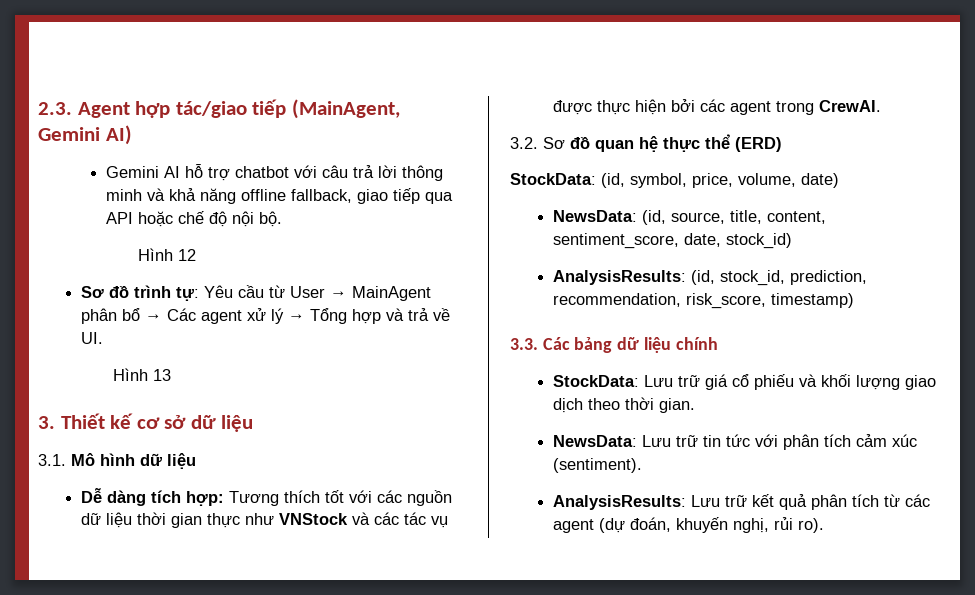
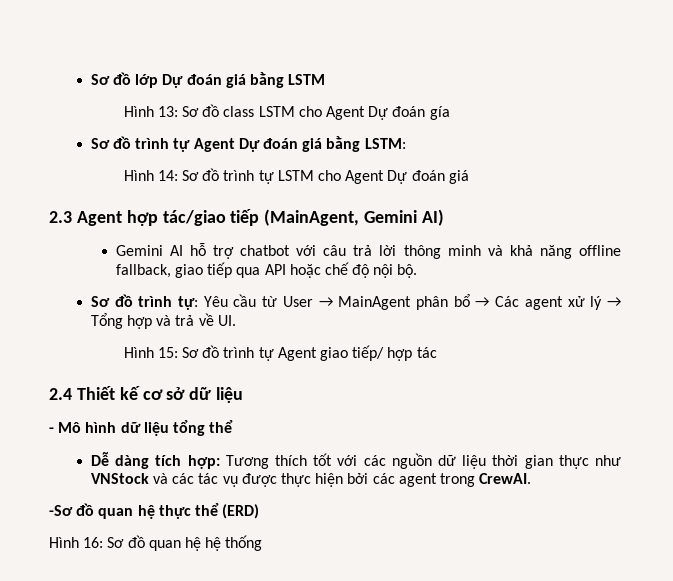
- 2.3. Agent hợp tác/giao tiếp (MainAgent, Gemini AI)
+ Sơ đồ lớp Dự đoán giá bằng LSTM
+ Hình 13: Sơ đồ class LSTM cho Agent Dự đoán gía
+ Sơ đồ trình tự Agent Dự đoán giá bằng LSTM:
+ Hình 14: Sơ đồ trình tự LSTM cho Agent Dự đoán giá
+ 2.3 Agent hợp tác/giao tiếp (MainAgent, Gemini AI)
- Hình 12
- Hình 13
- 3. Thiết kế cơ sở dữ liệu
+ Hình 15: Sơ đồ trình tự Agent giao tiếp/ hợp tác
+ 2.4 Thiết kế cơ sở dữ liệu
- 3.1. Mô hình dữ liệu
+ - Mô hình dữ liệu tổng thể
- 3.2. Sơ đồ quan hệ thực thể (ERD)
+ -Sơ đồ quan hệ thực thể (ERD)
- StockData: (id, symbol, price, volume, date)
- NewsData: (id, source, title, content, sentiment_score, date, stock_id)
- AnalysisResults: (id, stock_id, prediction, recommendation, risk_score, timestamp)
- 3.3. Các bảng dữ liệu chính
- StockData: Lưu trữ giá cổ phiếu và khối lượng giao dịch theo thời gian.
- NewsData: Lưu trữ tin tức với phân tích cảm xúc (sentiment).
- AnalysisResults: Lưu trữ kết quả phân tích từ các agent (dự đoán, khuyến nghị, rủi ro).
+ Hình 16: Sơ đồ quan hệ hệ thống

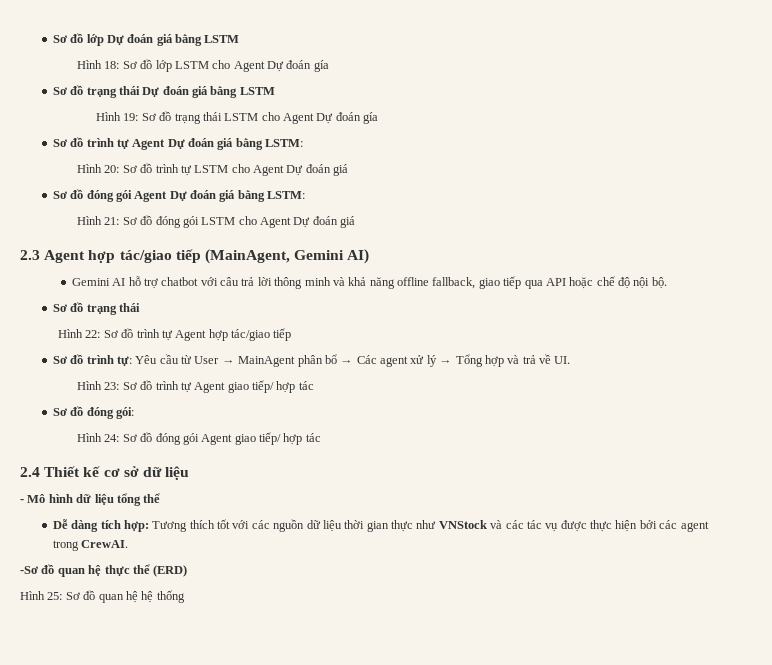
- Hình 13: Sơ đồ class LSTM cho Agent Dự đoán gía
+ Hình 18: Sơ đồ lớp LSTM cho Agent Dự đoán gía
+ Sơ đồ trạng thái Dự đoán giá bằng LSTM
+ Hình 19: Sơ đồ trạng thái LSTM cho Agent Dự đoán gía
- Hình 14: Sơ đồ trình tự LSTM cho Agent Dự đoán giá
+ Hình 20: Sơ đồ trình tự LSTM cho Agent Dự đoán giá
+ Sơ đồ đóng gói Agent Dự đoán giá bằng LSTM:
+ Hình 21: Sơ đồ đóng gói LSTM cho Agent Dự đoán giá
  Gemini AI hỗ trợ chatbot với câu trả lời thông minh và khả năng offline fallback, giao tiếp qua API hoặc chế độ nội bộ.
+ Sơ đồ trạng thái
+ Hình 22: Sơ đồ trình tự Agent hợp tác/giao tiếp
- Hình 15: Sơ đồ trình tự Agent giao tiếp/ hợp tác
+ Hình 23: Sơ đồ trình tự Agent giao tiếp/ hợp tác
+ Sơ đồ đóng gói:
+ Hình 24: Sơ đồ đóng gói Agent giao tiếp/ hợp tác
- Hình 16: Sơ đồ quan hệ hệ thống
+ Hình 25: Sơ đồ quan hệ hệ thống

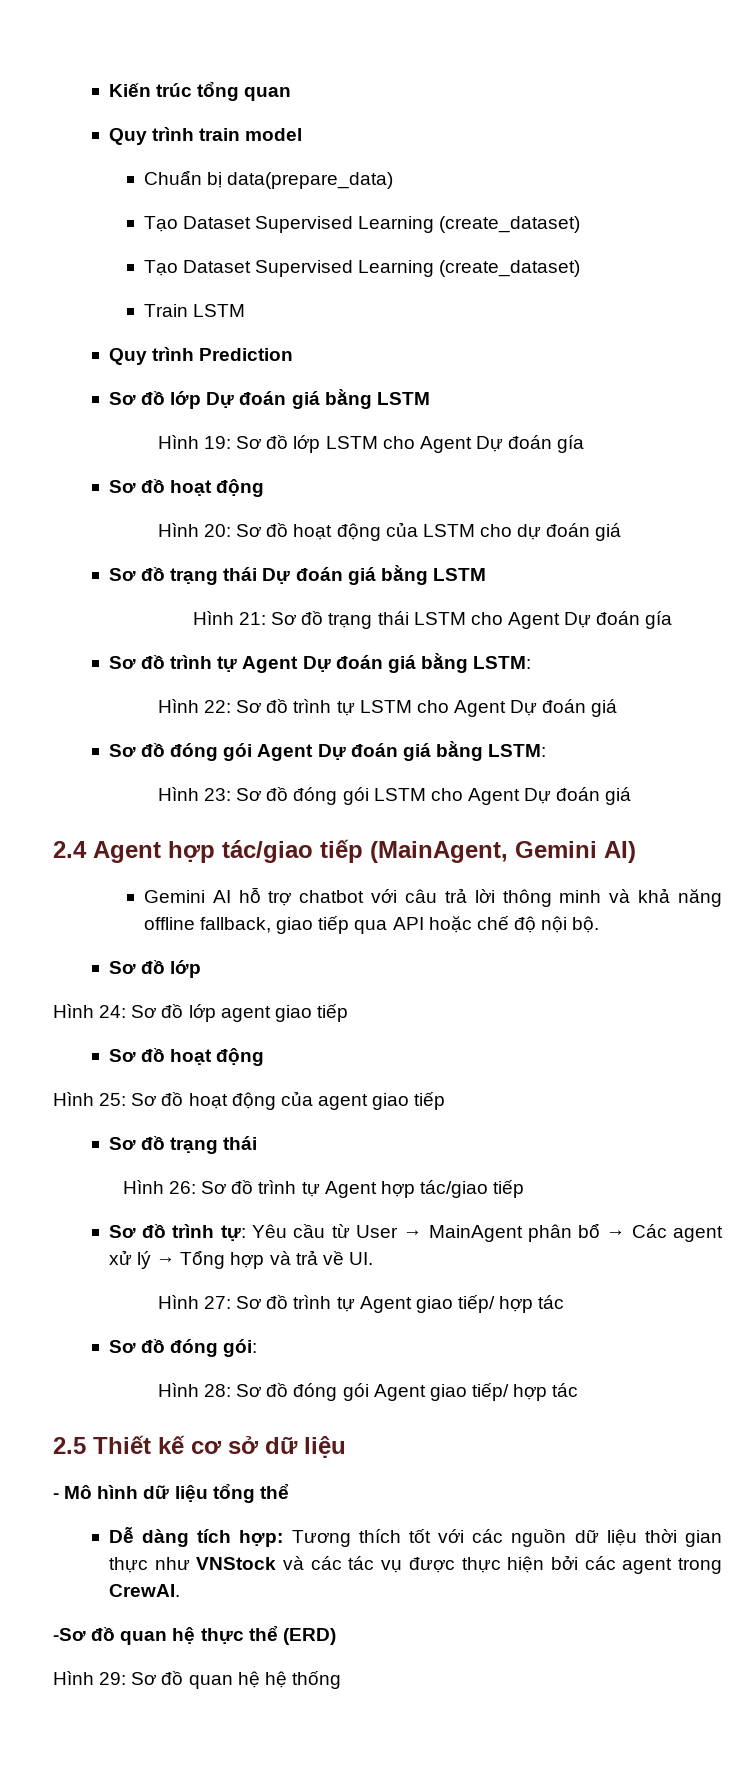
+ Kiến trúc tổng quan
+ Quy trình train model
+ Chuẩn bị data(prepare_data)
+ Tạo Dataset Supervised Learning (create_dataset)
+ Tạo Dataset Supervised Learning (create_dataset)
+ Train LSTM
+ Quy trình Prediction
- Hình 18: Sơ đồ lớp LSTM cho Agent Dự đoán gía
+ Hình 19: Sơ đồ lớp LSTM cho Agent Dự đoán gía
+ Sơ đồ hoạt động
+ Hình 20: Sơ đồ hoạt động của LSTM cho dự đoán giá
- Hình 19: Sơ đồ trạng thái LSTM cho Agent Dự đoán gía
+ Hình 21: Sơ đồ trạng thái LSTM cho Agent Dự đoán gía
- Hình 20: Sơ đồ trình tự LSTM cho Agent Dự đoán giá
+ Hình 22: Sơ đồ trình tự LSTM cho Agent Dự đoán giá
- Hình 21: Sơ đồ đóng gói LSTM cho Agent Dự đoán giá
+ Hình 23: Sơ đồ đóng gói LSTM cho Agent Dự đoán giá
- 2.3 Agent hợp tác/giao tiếp (MainAgent, Gemini AI)
+ 2.4 Agent hợp tác/giao tiếp (MainAgent, Gemini AI)
  Gemini AI hỗ trợ chatbot với câu trả lời thông minh và khả năng offline fallback, giao tiếp qua API hoặc chế độ nội bộ.
+ Sơ đồ lớp
+ Hình 24: Sơ đồ lớp agent giao tiếp
+ Sơ đồ hoạt động
+ Hình 25: Sơ đồ hoạt động của agent giao tiếp
- Hình 22: Sơ đồ trình tự Agent hợp tác/giao tiếp
+ Hình 26: Sơ đồ trình tự Agent hợp tác/giao tiếp
- Hình 23: Sơ đồ trình tự Agent giao tiếp/ hợp tác
+ Hình 27: Sơ đồ trình tự Agent giao tiếp/ hợp tác
- Hình 24: Sơ đồ đóng gói Agent giao tiếp/ hợp tác
+ Hình 28: Sơ đồ đóng gói Agent giao tiếp/ hợp tác
- 2.4 Thiết kế cơ sở dữ liệu
+ 2.5 Thiết kế cơ sở dữ liệu
- Hình 25: Sơ đồ quan hệ hệ thống
+ Hình 29: Sơ đồ quan hệ hệ thống

